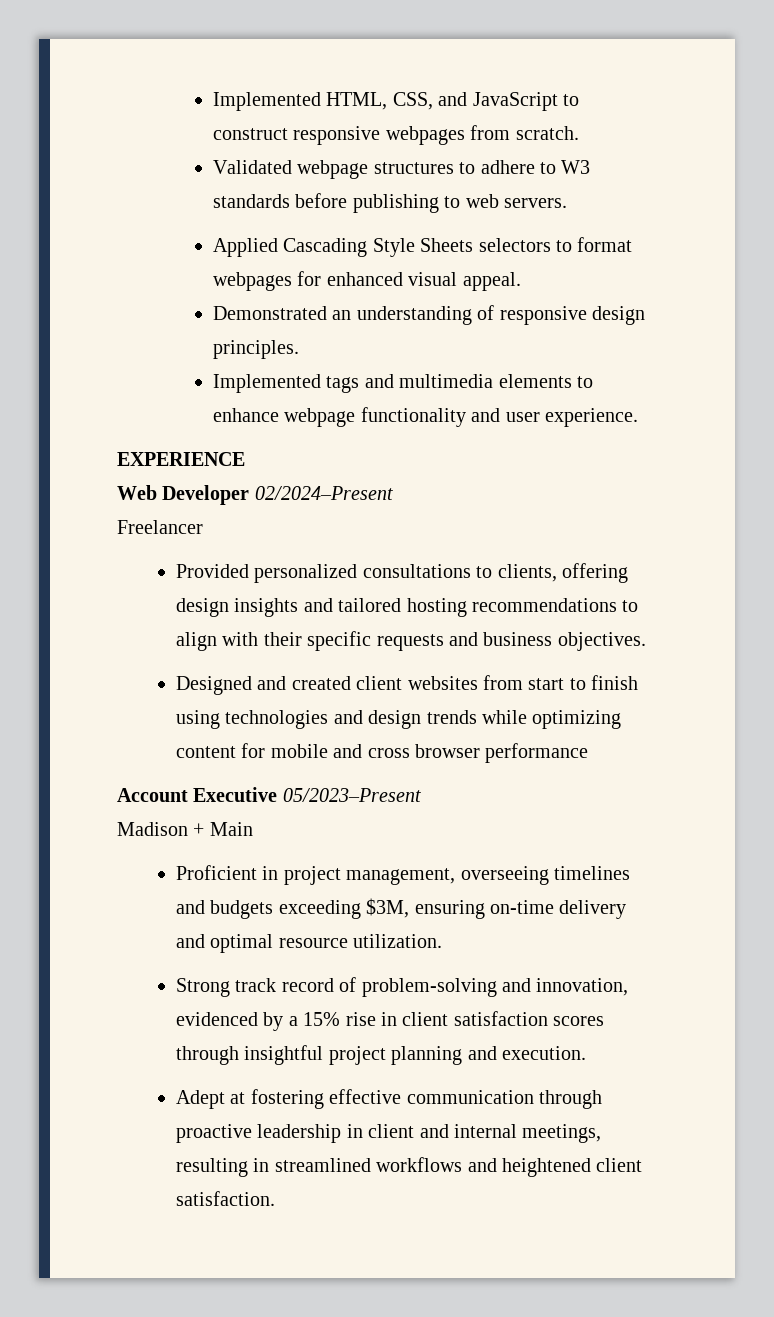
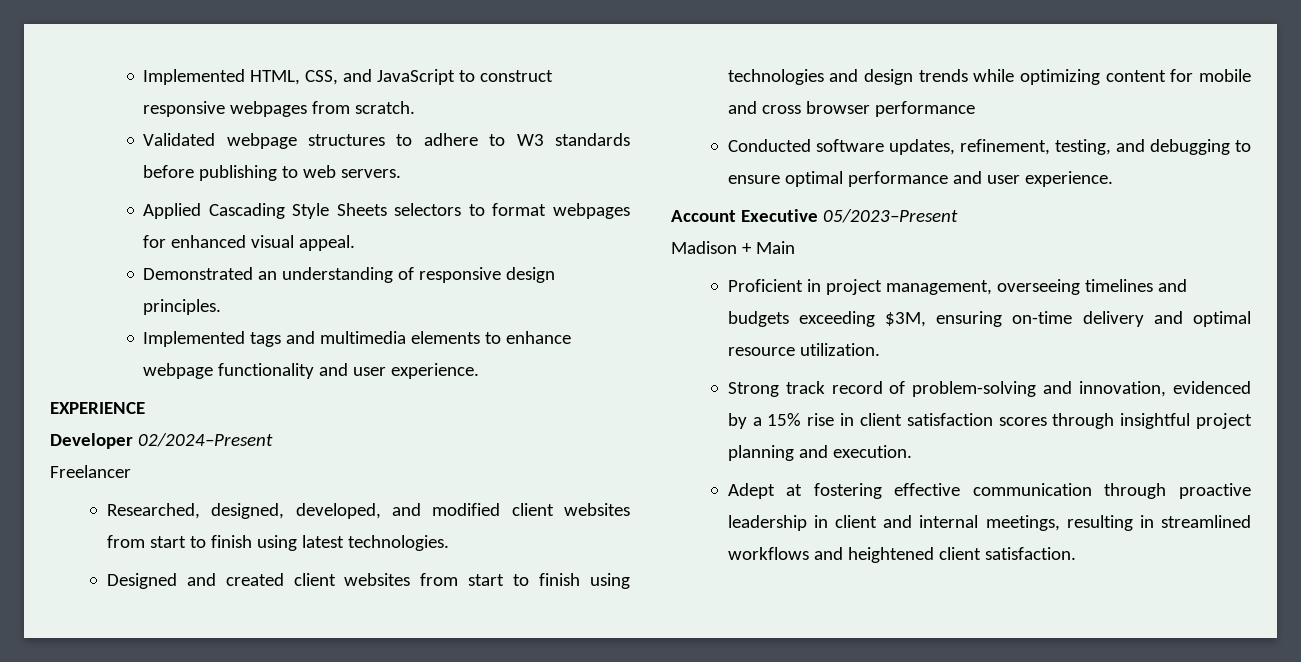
- Web Developer 02/2024–Present
+ Developer 02/2024–Present
- Provided personalized consultations to clients, offering design insights and tailored hosting recommendations to align with their specific requests and business objectives.
+ Researched, designed, developed, and modified client websites from start to finish using latest technologies.
+ Conducted software updates, refinement, testing, and debugging to ensure optimal performance and user experience.

